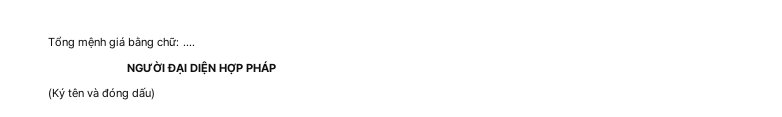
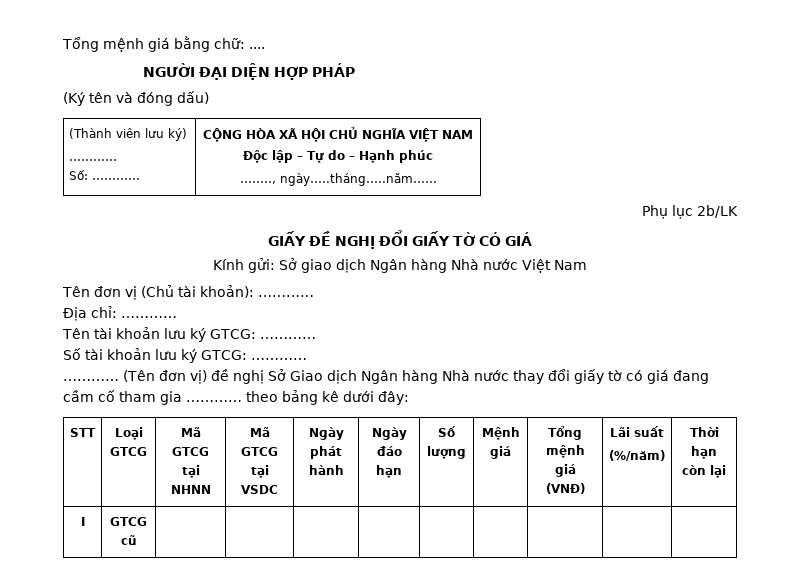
+ (Thành viên lưu ký)
+ …………
+ Số: ………… | CỘNG HÒA XÃ HỘI CHỦ NGHĨA VIỆT NAM
+ Độc lập – Tự do – Hạnh phúc
+ …….., ngày…..tháng…..năm……
+ Phụ lục 2b/LK
+ GIẤY ĐỀ NGHỊ ĐỔI GIẤY TỜ CÓ GIÁ
+ Kính gửi: Sở giao dịch Ngân hàng Nhà nước Việt Nam
+ Tên đơn vị (Chủ tài khoản): …………
+ Địa chỉ: …………
+ Tên tài khoản lưu ký GTCG: …………
+ Số tài khoản lưu ký GTCG: …………
+ ………… (Tên đơn vị) đề nghị Sở Giao dịch Ngân hàng Nhà nước thay đổi giấy tờ có giá đang cầm cố tham gia ………… theo bảng kê dưới đây:
+ STT | Loại GTCG | Mã GTCG tại NHNN | Mã GTCG tại VSDC | Ngày phát hành | Ngày đáo hạn | Số lượng | Mệnh giá | Tổng mệnh giá (VNĐ) | Lãi suất
+ (%/năm) | Thời hạn còn lại
+ I | GTCG cũ | | | | | | | | |

